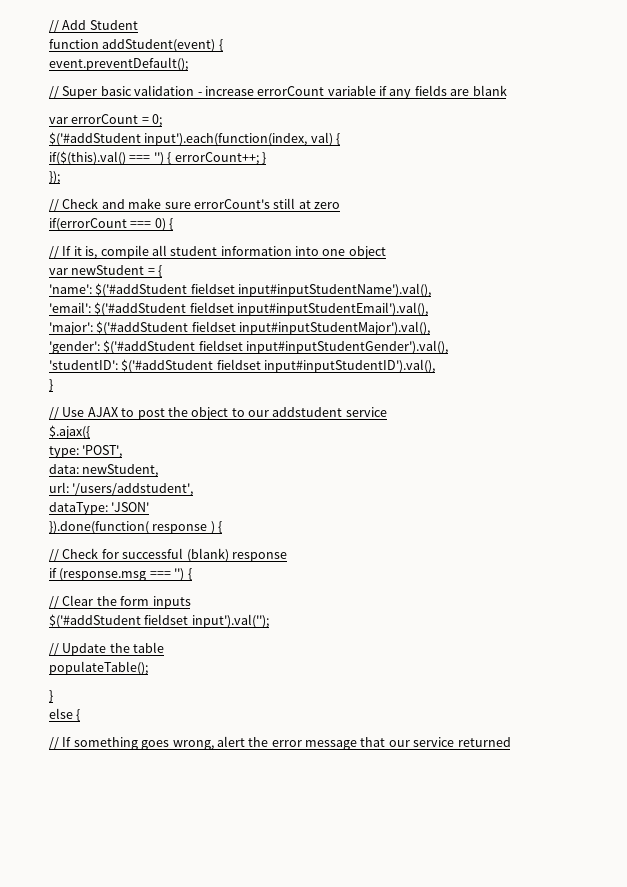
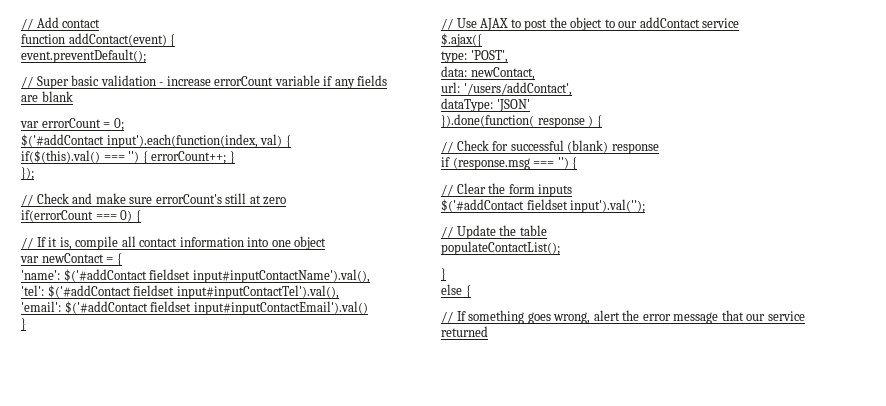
- // Add Student
+ // Add contact
- function addStudent(event) {
+ function addContact(event) {
- $('#addStudent input').each(function(index, val) {
+ $('#addContact input').each(function(index, val) {
- // If it is, compile all student information into one object
+ // If it is, compile all contact information into one object
- var newStudent = {
+ var newContact = {
- 'name': $('#addStudent fieldset input#inputStudentName').val(),
- 'email': $('#addStudent fieldset input#inputStudentEmail').val(),
- 'major': $('#addStudent fieldset input#inputStudentMajor').val(),
- 'gender': $('#addStudent fieldset input#inputStudentGender').val(),
- 'studentID': $('#addStudent fieldset input#inputStudentID').val(),
+ 'name': $('#addContact fieldset input#inputContactName').val(),
+ 'tel': $('#addContact fieldset input#inputContactTel').val(),
+ 'email': $('#addContact fieldset input#inputContactEmail').val()
- // Use AJAX to post the object to our addstudent service
+ // Use AJAX to post the object to our addContact service
- data: newStudent,
+ data: newContact,
- url: '/users/addstudent',
+ url: '/users/addContact',
- $('#addStudent fieldset input').val('');
+ $('#addContact fieldset input').val('');
- populateTable();
+ populateContactList();

